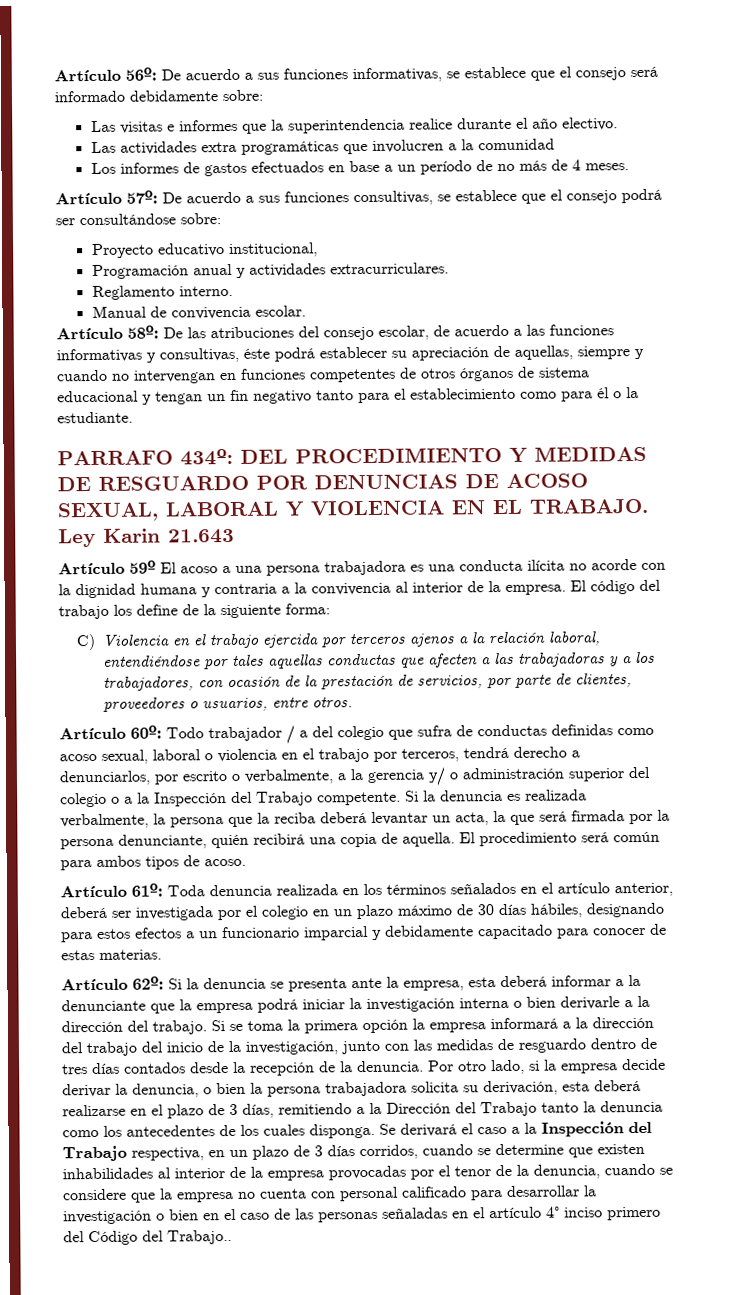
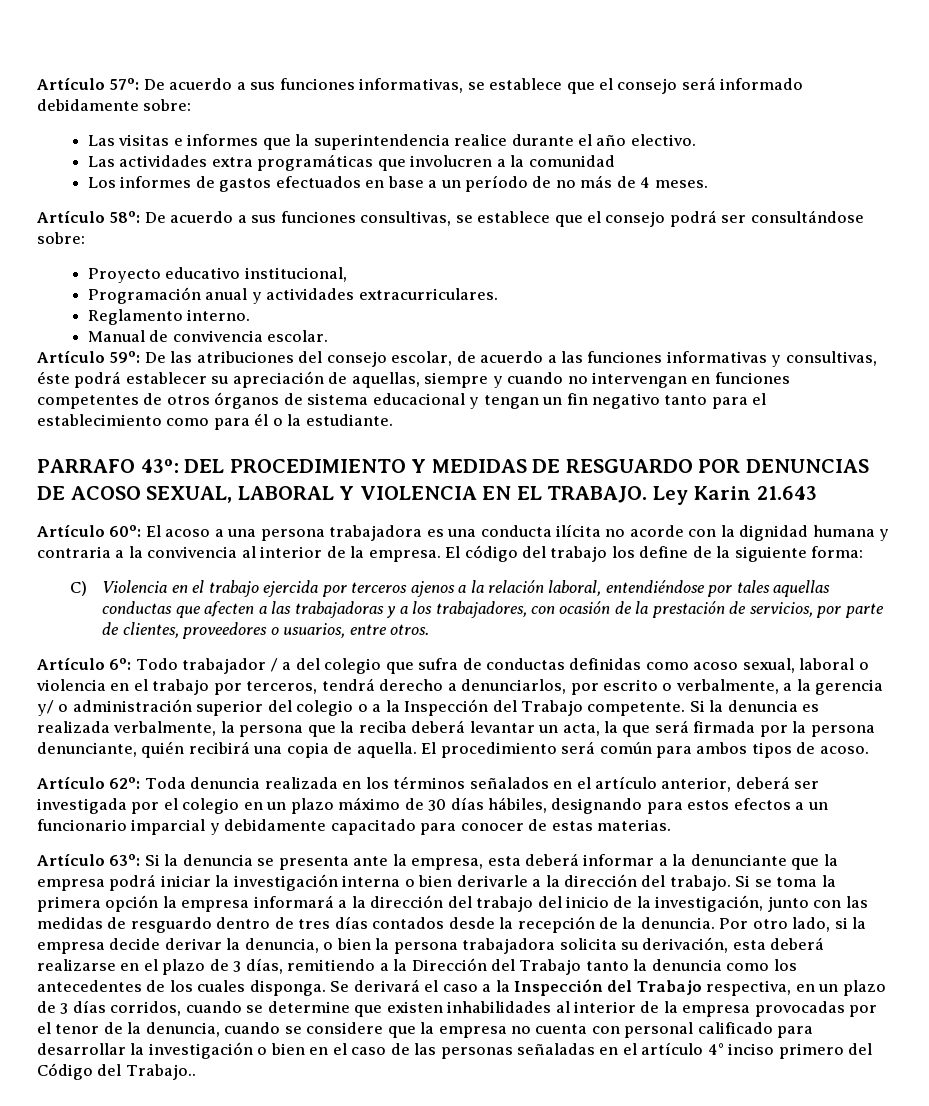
- Artículo 56º: De acuerdo a sus funciones informativas, se establece que el consejo será informado debidamente sobre:
+ Artículo 57º: De acuerdo a sus funciones informativas, se establece que el consejo será informado debidamente sobre:
- Artículo 57º: De acuerdo a sus funciones consultivas, se establece que el consejo podrá ser consultándose sobre:
+ Artículo 58º: De acuerdo a sus funciones consultivas, se establece que el consejo podrá ser consultándose sobre:
- Artículo 58º: De las atribuciones del consejo escolar, de acuerdo a las funciones informativas y consultivas, éste podrá establecer su apreciación de aquellas, siempre y cuando no intervengan en funciones competentes de otros órganos de sistema educacional y tengan un fin negativo tanto para el establecimiento como para él o la estudiante.
+ Artículo 59º: De las atribuciones del consejo escolar, de acuerdo a las funciones informativas y consultivas, éste podrá establecer su apreciación de aquellas, siempre y cuando no intervengan en funciones competentes de otros órganos de sistema educacional y tengan un fin negativo tanto para el establecimiento como para él o la estudiante.
- PARRAFO 434º: DEL PROCEDIMIENTO Y MEDIDAS DE RESGUARDO POR DENUNCIAS DE ACOSO SEXUAL, LABORAL Y VIOLENCIA EN EL TRABAJO.
+ PARRAFO 43º: DEL PROCEDIMIENTO Y MEDIDAS DE RESGUARDO POR DENUNCIAS DE ACOSO SEXUAL, LABORAL Y VIOLENCIA EN EL TRABAJO.
- Artículo 59º El acoso a una persona trabajadora es una conducta ilícita no acorde con la dignidad humana y contraria a la convivencia al interior de la empresa.
+ Artículo 60º: El acoso a una persona trabajadora es una conducta ilícita no acorde con la dignidad humana y contraria a la convivencia al interior de la empresa.
- Artículo 60º: Todo trabajador / a del colegio que sufra de conductas definidas como acoso sexual, laboral o violencia en el trabajo por terceros, tendrá derecho a denunciarlos, por escrito o verbalmente, a la gerencia y/ o administración superior del colegio o a la Inspección del Trabajo competente.
+ Artículo 6º: Todo trabajador / a del colegio que sufra de conductas definidas como acoso sexual, laboral o violencia en el trabajo por terceros, tendrá derecho a denunciarlos, por escrito o verbalmente, a la gerencia y/ o administración superior del colegio o a la Inspección del Trabajo competente.
- Artículo 61º: Toda denuncia realizada en los términos señalados en el artículo anterior, deberá ser investigada por el colegio en un plazo máximo de 30 días hábiles, designando para estos efectos a un funcionario imparcial y debidamente capacitado para conocer de estas materias.
+ Artículo 62º: Toda denuncia realizada en los términos señalados en el artículo anterior, deberá ser investigada por el colegio en un plazo máximo de 30 días hábiles, designando para estos efectos a un funcionario imparcial y debidamente capacitado para conocer de estas materias.
- Artículo 62º: Si la denuncia se presenta ante la empresa, esta deberá informar a la denunciante que la empresa podrá iniciar la investigación interna o bien derivarle a la dirección del trabajo.
+ Artículo 63º: Si la denuncia se presenta ante la empresa, esta deberá informar a la denunciante que la empresa podrá iniciar la investigación interna o bien derivarle a la dirección del trabajo.

